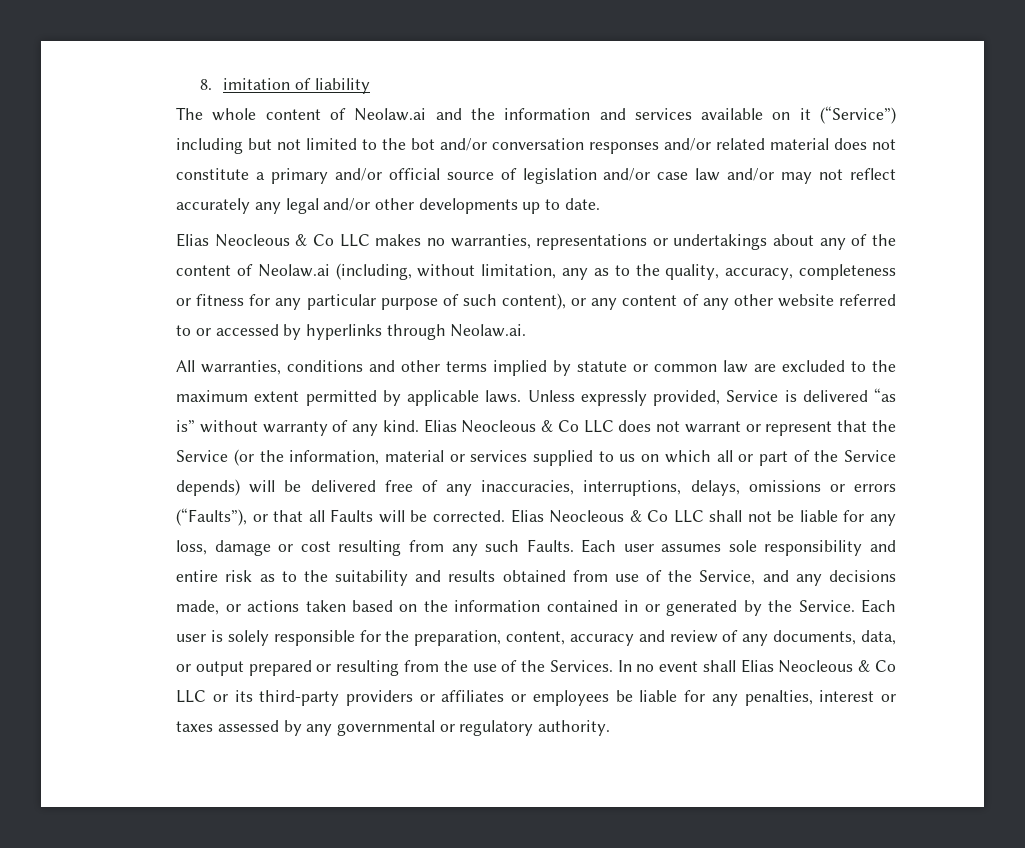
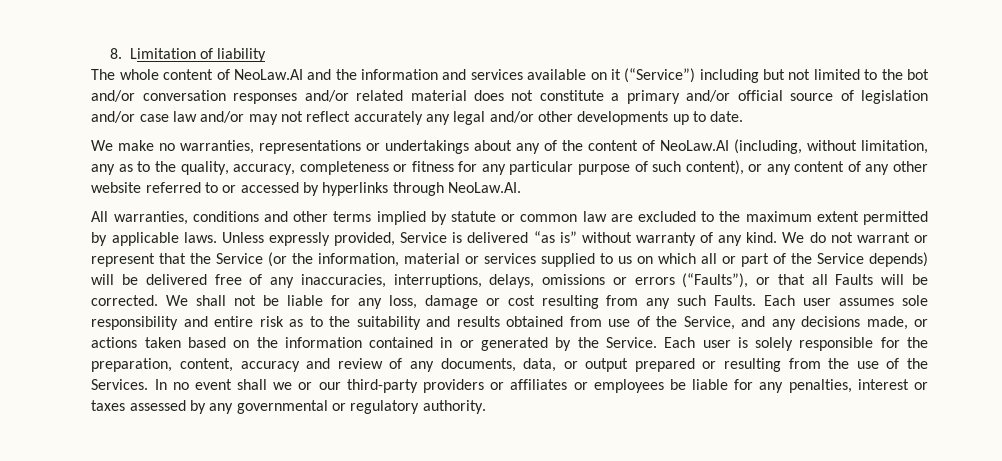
- 8. imitation of liability
+ 8. Limitation of liability
- The whole content of Neolaw.ai and the information and services available on it (“Service”) including but not limited to the bot and/or conversation responses and/or related material does not constitute a primary and/or official source of legislation and/or case law and/or may not reflect accurately any legal and/or other developments up to date.
+ The whole content of NeoLaw.AI and the information and services available on it (“Service”) including but not limited to the bot and/or conversation responses and/or related material does not constitute a primary and/or official source of legislation and/or case law and/or may not reflect accurately any legal and/or other developments up to date.
- Elias Neocleous & Co LLC makes no warranties, representations or undertakings about any of the content of Neolaw.ai (including, without limitation, any as to the quality, accuracy, completeness or fitness for any particular purpose of such content), or any content of any other website referred to or accessed by hyperlinks through Neolaw.ai.
+ We make no warranties, representations or undertakings about any of the content of NeoLaw.AI (including, without limitation, any as to the quality, accuracy, completeness or fitness for any particular purpose of such content), or any content of any other website referred to or accessed by hyperlinks through NeoLaw.AI.
- Elias Neocleous & Co LLC does not warrant or represent that the Service (or the information, material or services supplied to us on which all or part of the Service depends) will be delivered free of any inaccuracies, interruptions, delays, omissions or errors (“Faults”), or that all Faults will be corrected.
+ We do not warrant or represent that the Service (or the information, material or services supplied to us on which all or part of the Service depends) will be delivered free of any inaccuracies, interruptions, delays, omissions or errors (“Faults”), or that all Faults will be corrected.
- Elias Neocleous & Co LLC shall not be liable for any loss, damage or cost resulting from any such Faults.
+ We shall not be liable for any loss, damage or cost resulting from any such Faults.
- In no event shall Elias Neocleous & Co LLC or its third-party providers or affiliates or employees be liable for any penalties, interest or taxes assessed by any governmental or regulatory authority.
+ In no event shall we or our third-party providers or affiliates or employees be liable for any penalties, interest or taxes assessed by any governmental or regulatory authority.

